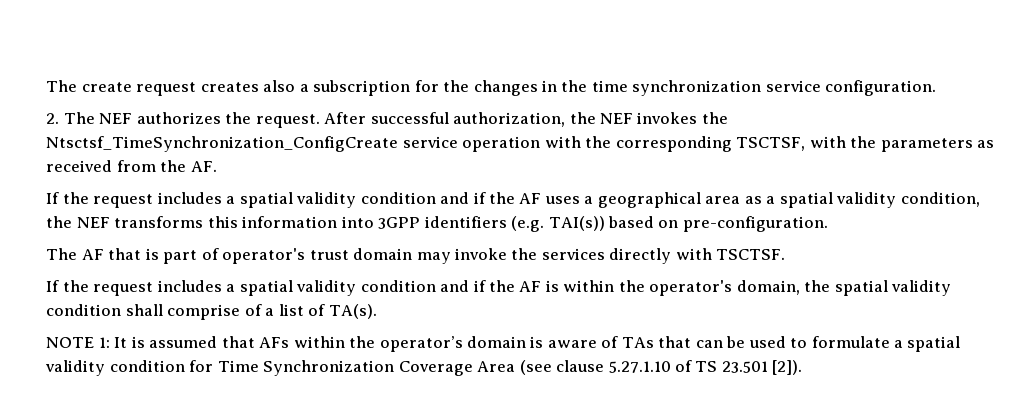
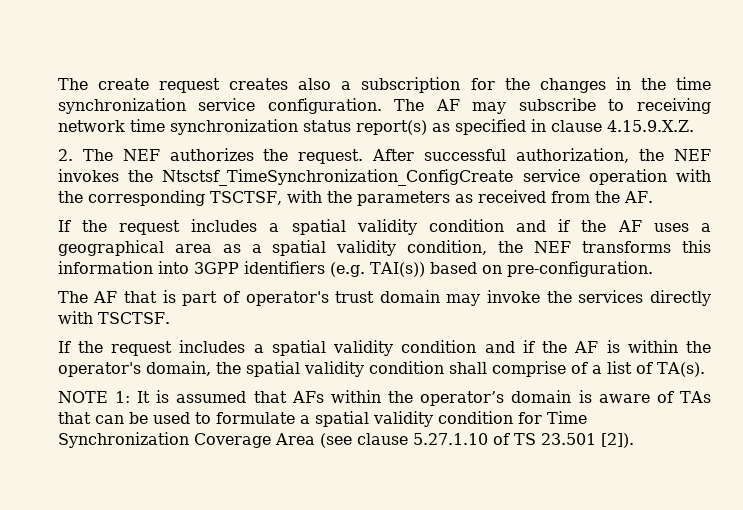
+ The AF may subscribe to receiving network time synchronization status report(s) as specified in clause 4.15.9.X.Z.

